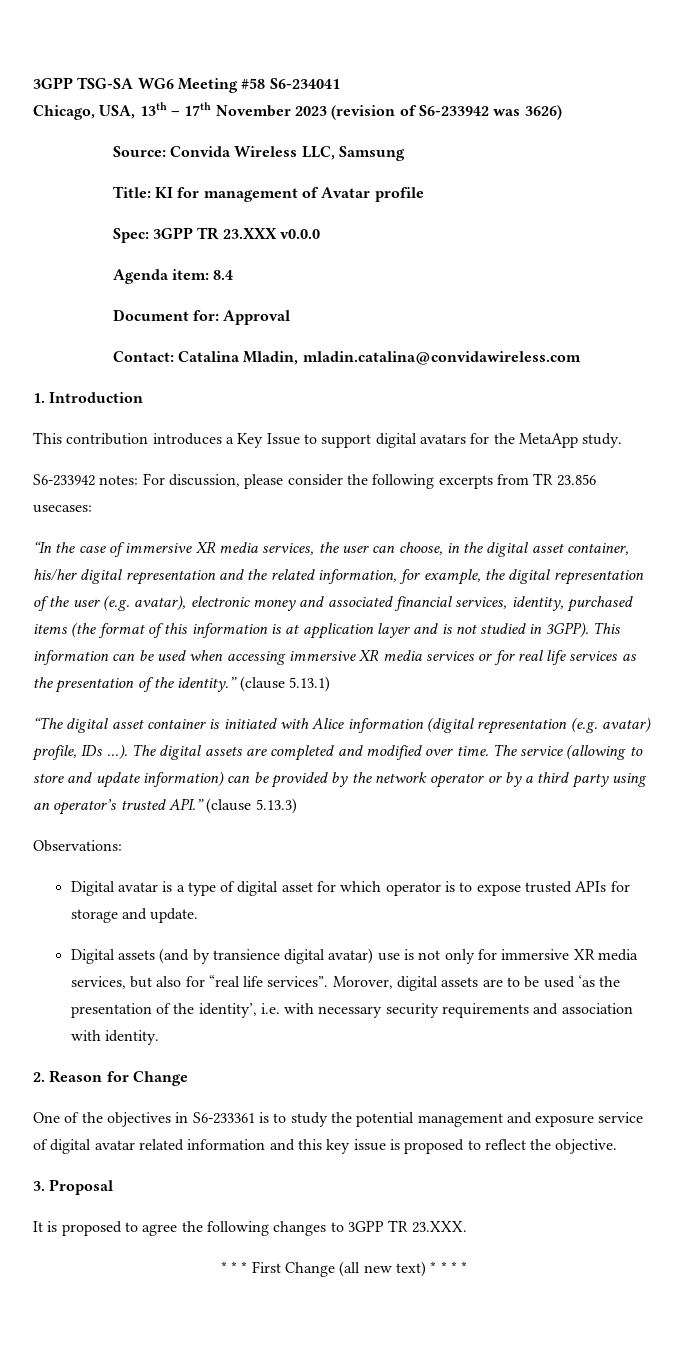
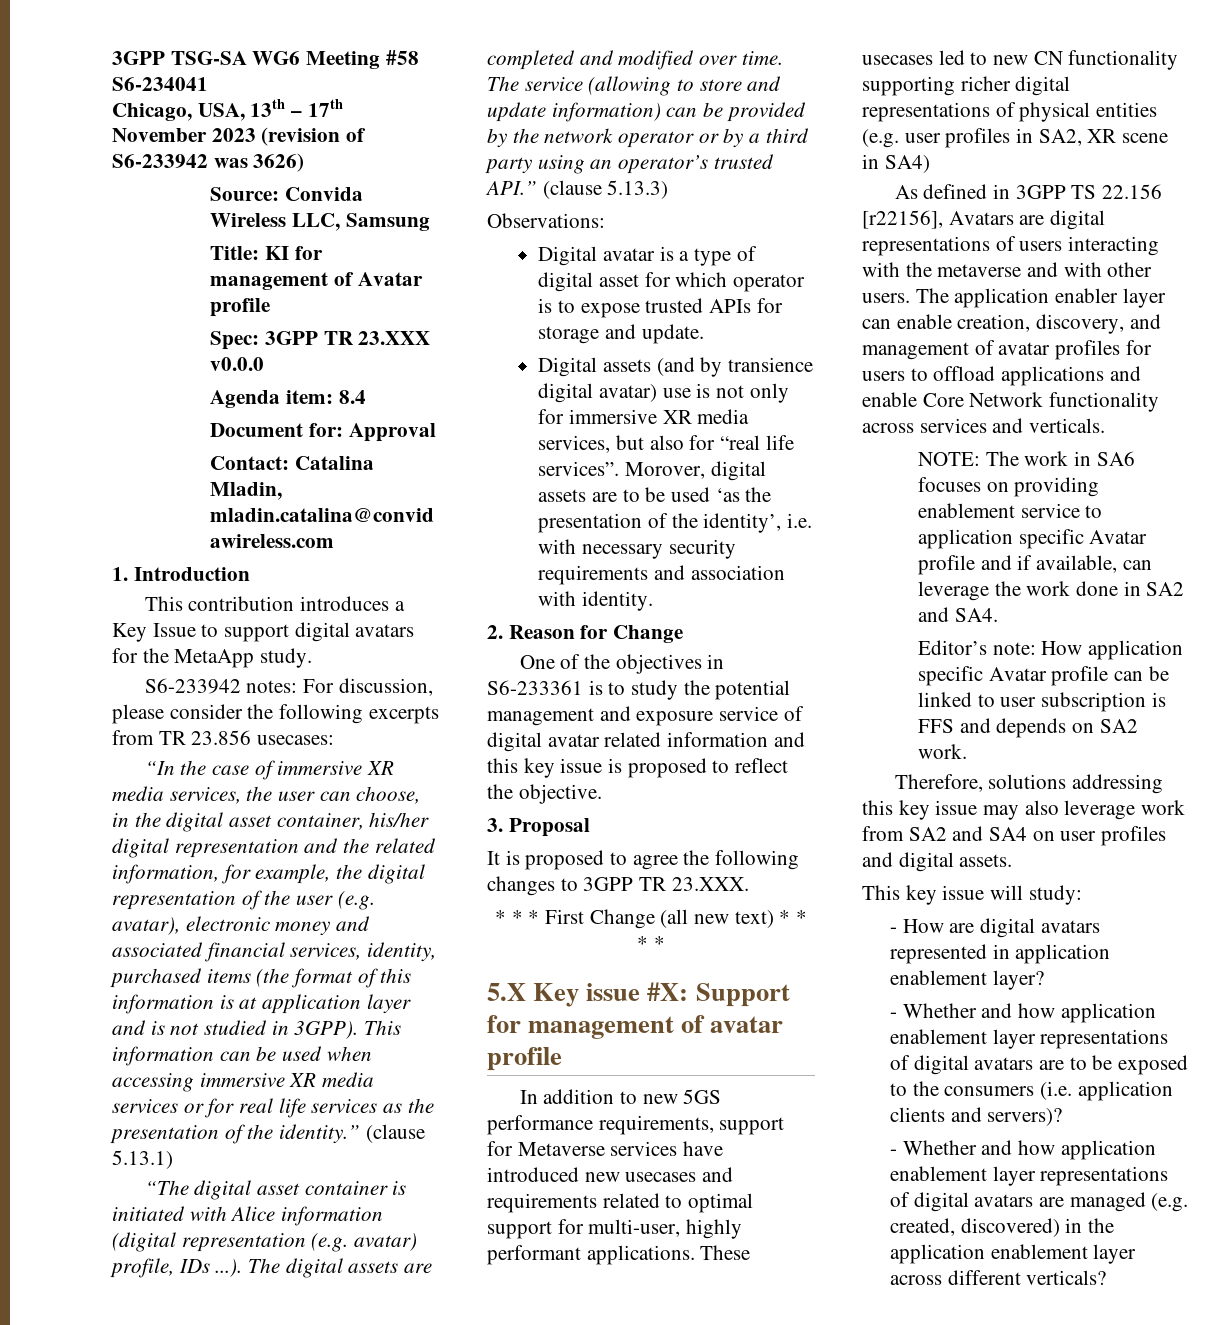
+ 5.X Key issue #X: Support for management of avatar profile
+ In addition to new 5GS performance requirements, support for Metaverse services have introduced new usecases and requirements related to optimal support for multi-user, highly performant applications. These usecases led to new CN functionality supporting richer digital representations of physical entities (e.g. user profiles in SA2, XR scene in SA4)
+ As defined in 3GPP TS 22.156 [r22156], Avatars are digital representations of users interacting with the metaverse and with other users. The application enabler layer can enable creation, discovery, and management of avatar profiles for users to offload applications and enable Core Network functionality across services and verticals.
+ NOTE: The work in SA6 focuses on providing enablement service to application specific Avatar profile and if available, can leverage the work done in SA2 and SA4.
+ Editor’s note: How application specific Avatar profile can be linked to user subscription is FFS and depends on SA2 work.
+ Therefore, solutions addressing this key issue may also leverage work from SA2 and SA4 on user profiles and digital assets.
+ This key issue will study:
+ - How are digital avatars represented in application enablement layer?
+ - Whether and how application enablement layer representations of digital avatars are to be exposed to the consumers (i.e. application clients and servers)?
+ - Whether and how application enablement layer representations of digital avatars are managed (e.g. created, discovered) in the application enablement layer across different verticals?

